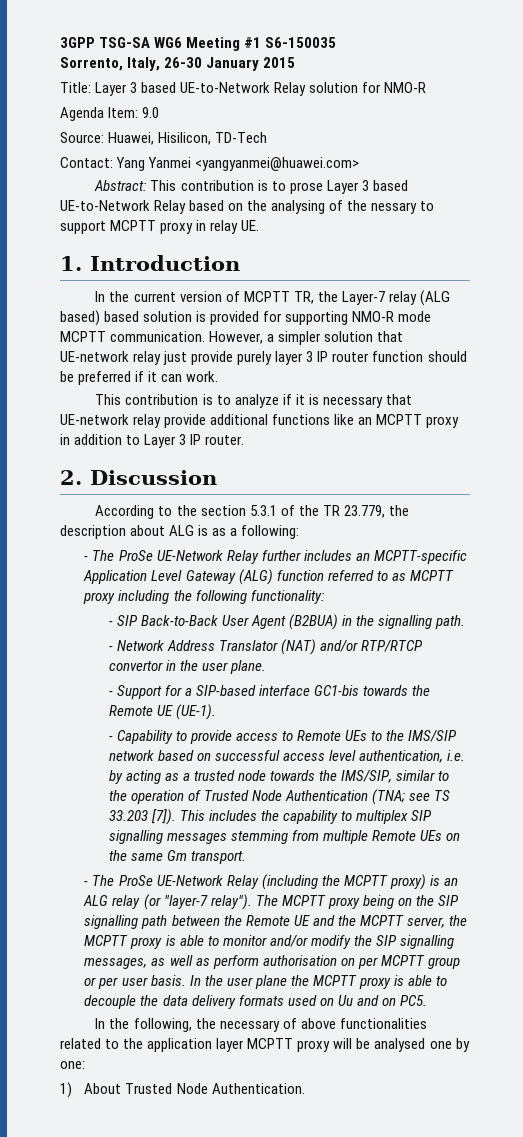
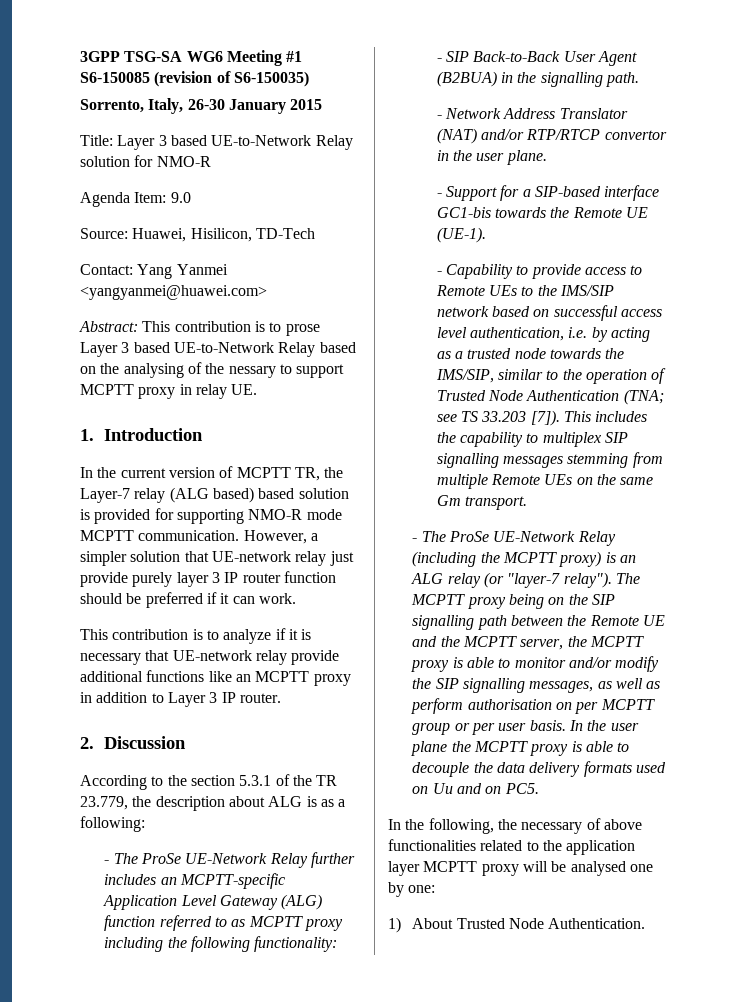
- 3GPP TSG-SA WG6 Meeting #1 S6-150035
+ 3GPP TSG-SA WG6 Meeting #1 S6-150085 (revision of S6-150035)

